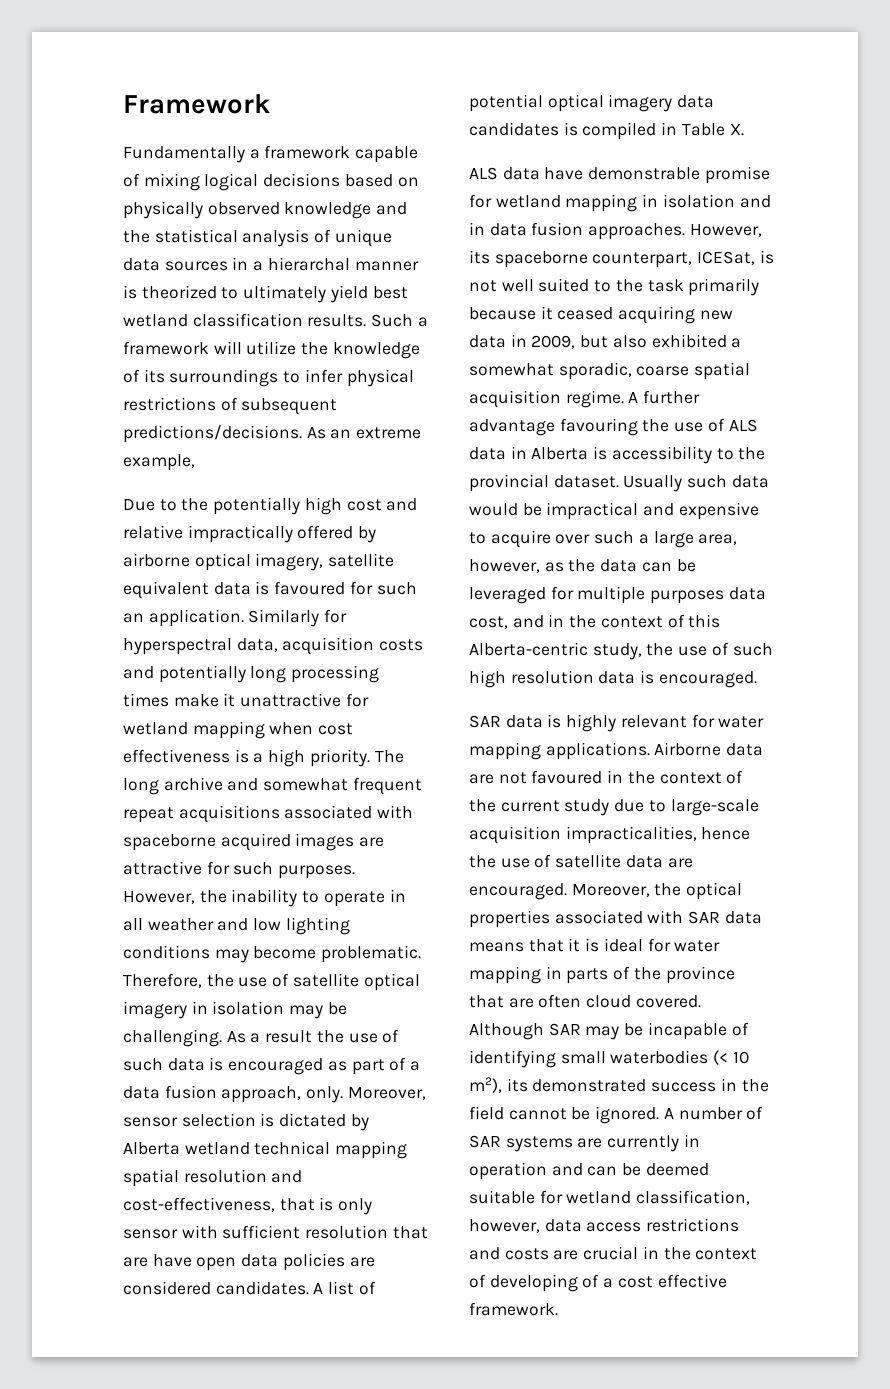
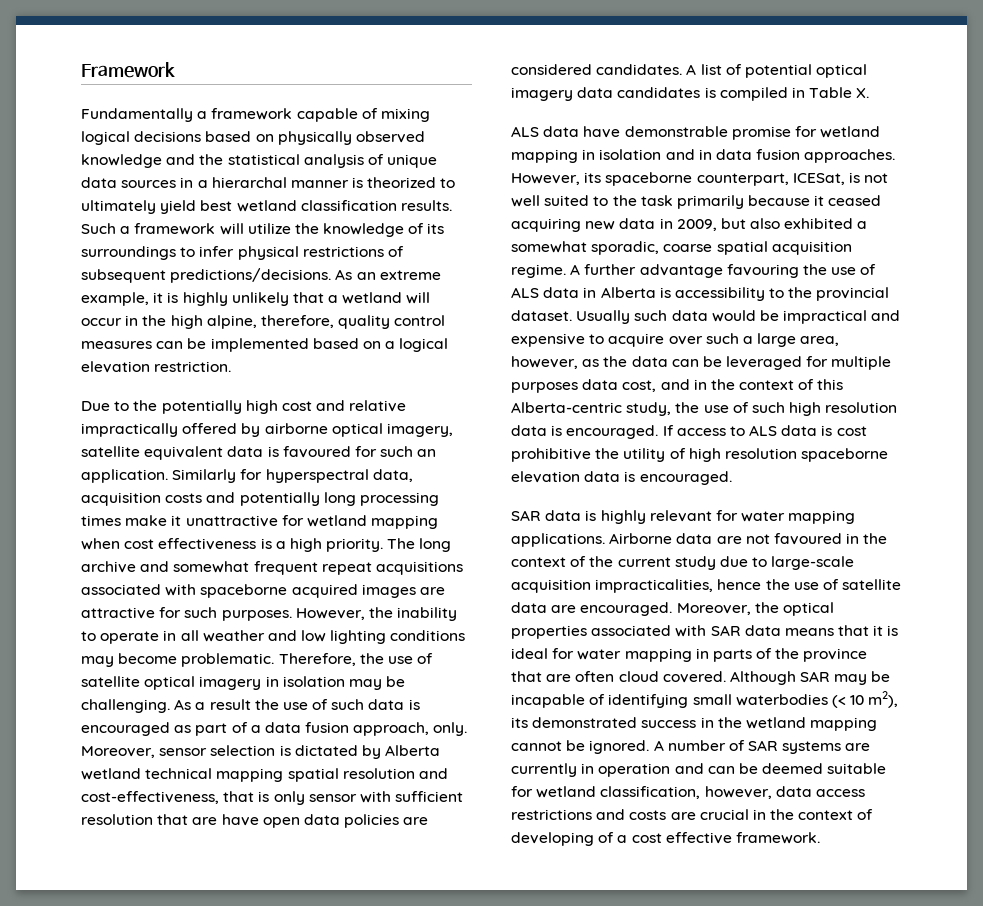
- As an extreme example,
+ As an extreme example, it is highly unlikely that a wetland will occur in the high alpine, therefore, quality control measures can be implemented based on a logical elevation restriction.
+ If access to ALS data is cost prohibitive the utility of high resolution spaceborne elevation data is encouraged.
- Although SAR may be incapable of identifying small waterbodies (< 10 m2), its demonstrated success in the field cannot be ignored.
+ Although SAR may be incapable of identifying small waterbodies (< 10 m2), its demonstrated success in the wetland mapping cannot be ignored.

